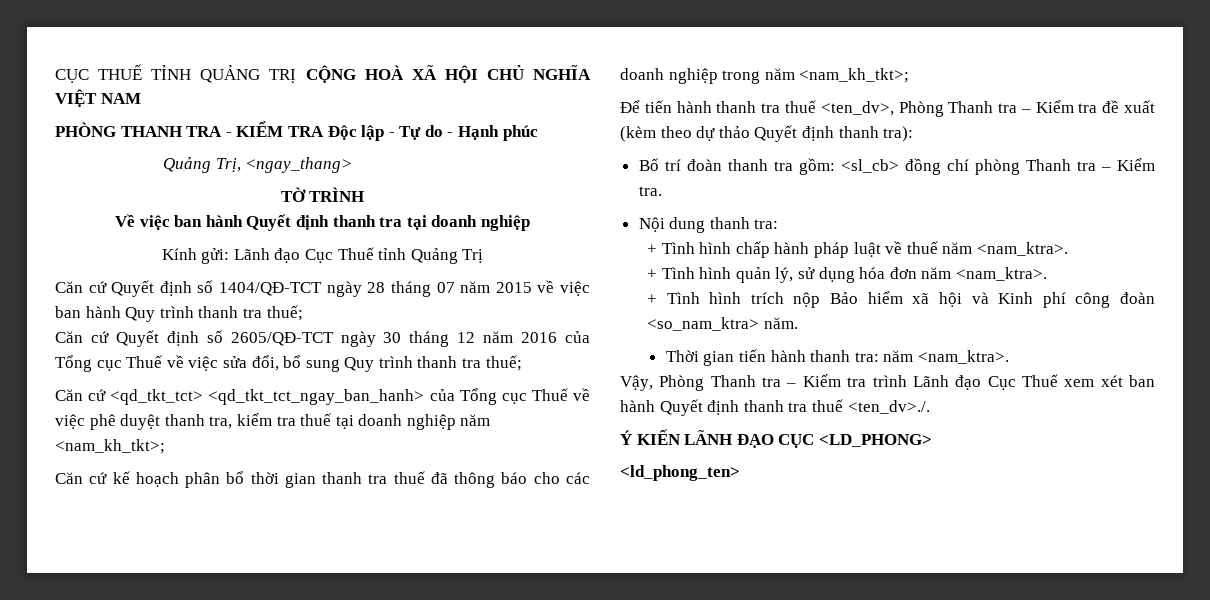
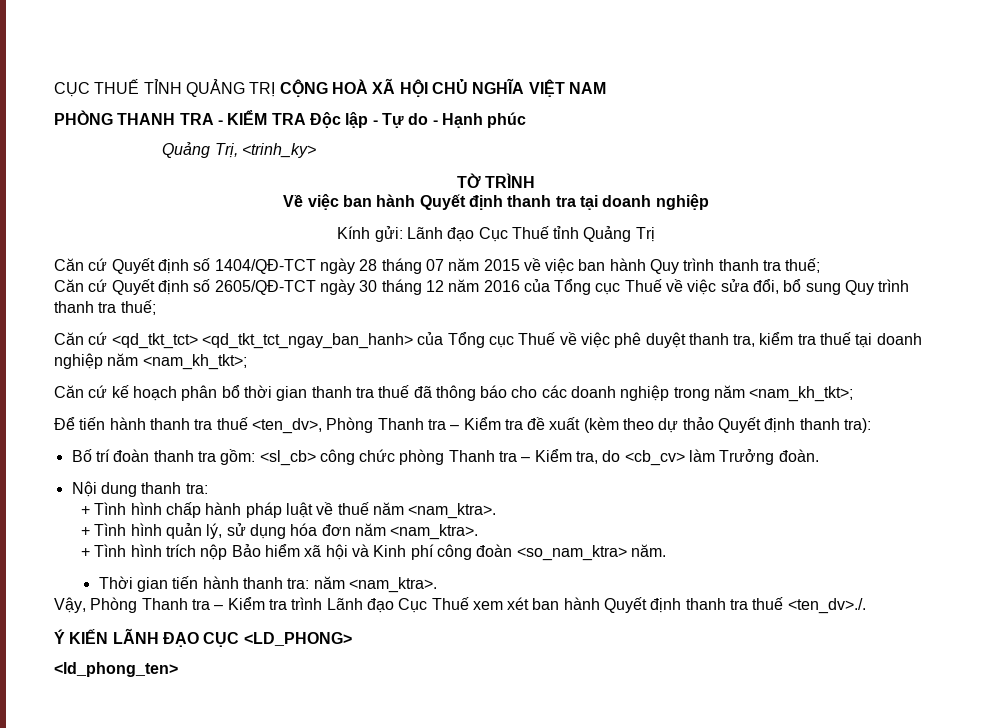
- Quảng Trị, <ngay_thang>
+ Quảng Trị, <trinh_ky>
- Bố trí đoàn thanh tra gồm: <sl_cb> đồng chí phòng Thanh tra – Kiểm tra.
+ Bố trí đoàn thanh tra gồm: <sl_cb> công chức phòng Thanh tra – Kiểm tra, do <cb_cv> làm Trưởng đoàn.

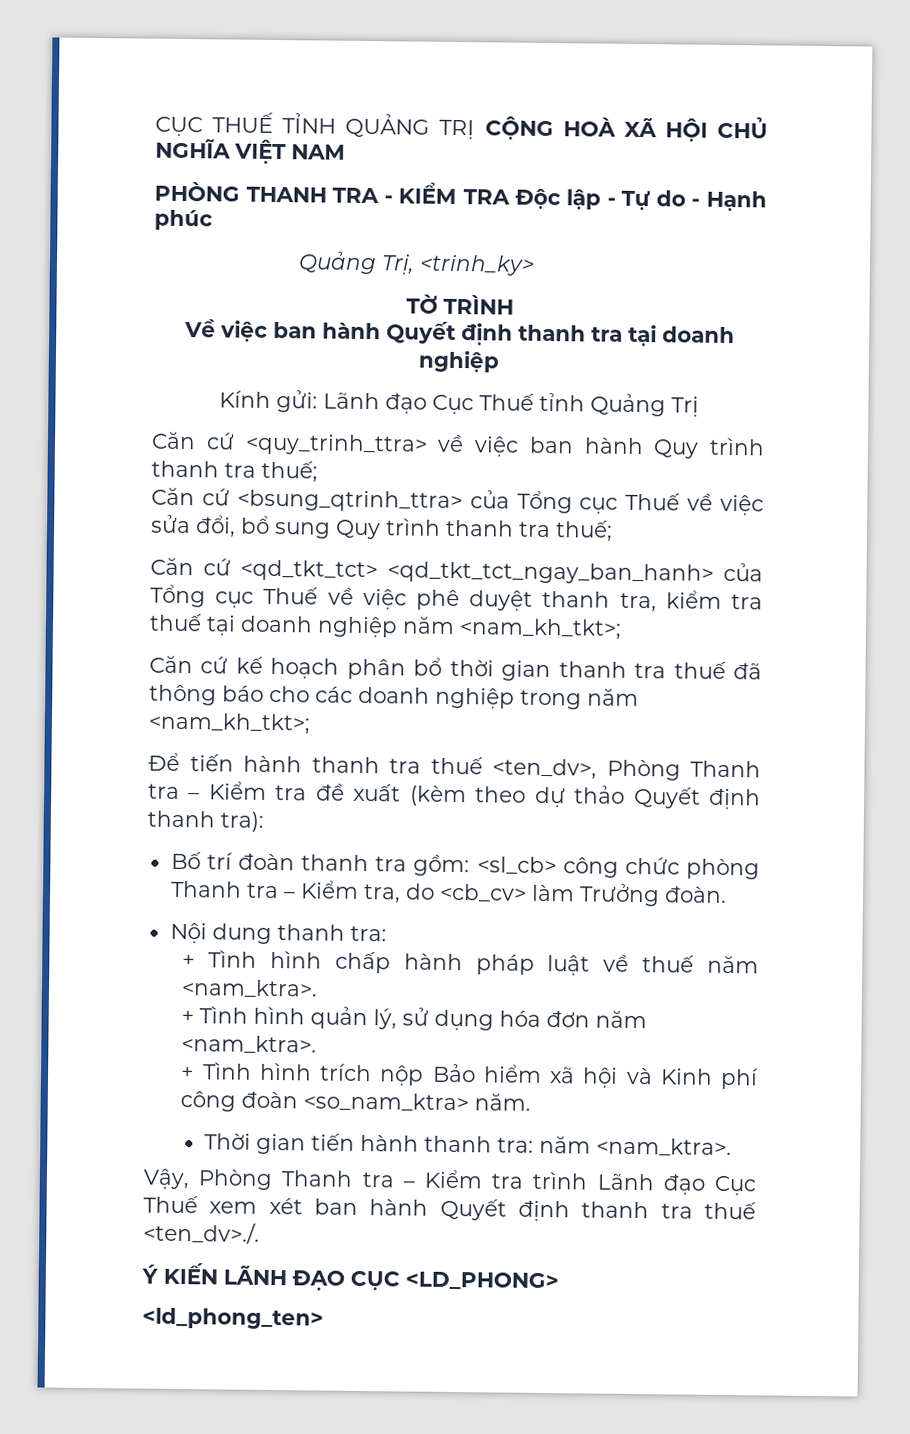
- Căn cứ Quyết định số 1404/QĐ-TCT ngày 28 tháng 07 năm 2015 về việc ban hành Quy trình thanh tra thuế;
+ Căn cứ <quy_trinh_ttra> về việc ban hành Quy trình thanh tra thuế;
- Căn cứ Quyết định số 2605/QĐ-TCT ngày 30 tháng 12 năm 2016 của Tổng cục Thuế về việc sửa đổi, bổ sung Quy trình thanh tra thuế;
+ Căn cứ <bsung_qtrinh_ttra> của Tổng cục Thuế về việc sửa đổi, bổ sung Quy trình thanh tra thuế;

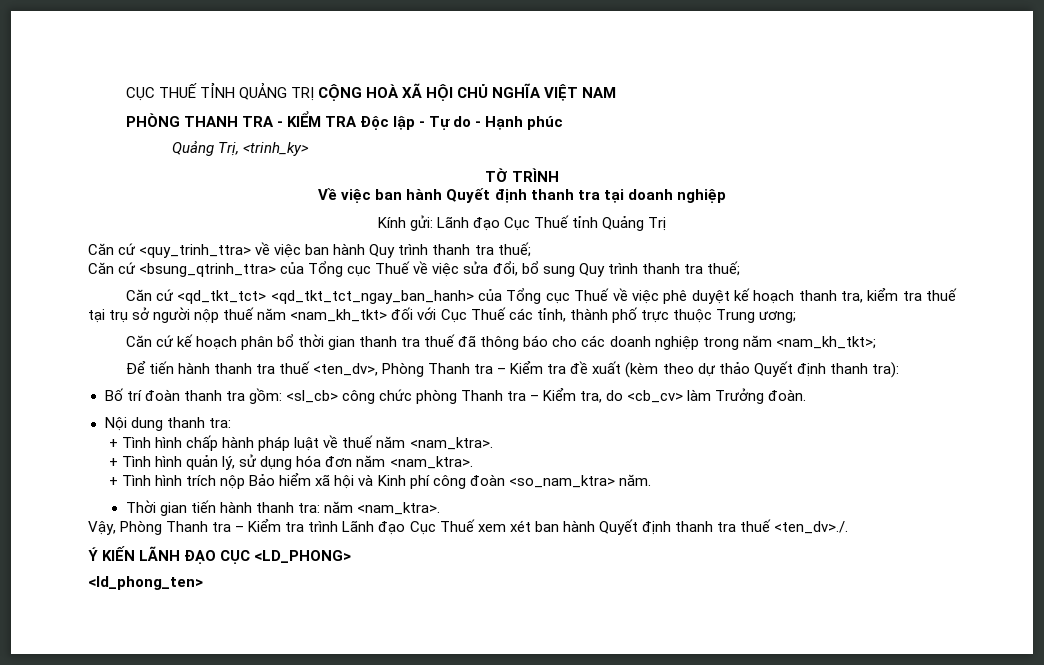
- Căn cứ <qd_tkt_tct> <qd_tkt_tct_ngay_ban_hanh> của Tổng cục Thuế về việc phê duyệt thanh tra, kiểm tra thuế tại doanh nghiệp năm <nam_kh_tkt>;
+ Căn cứ <qd_tkt_tct> <qd_tkt_tct_ngay_ban_hanh> của Tổng cục Thuế về việc phê duyệt kế hoạch thanh tra, kiểm tra thuế tại trụ sở người nộp thuế năm <nam_kh_tkt> đối với Cục Thuế các tỉnh, thành phố trực thuộc Trung ương;

